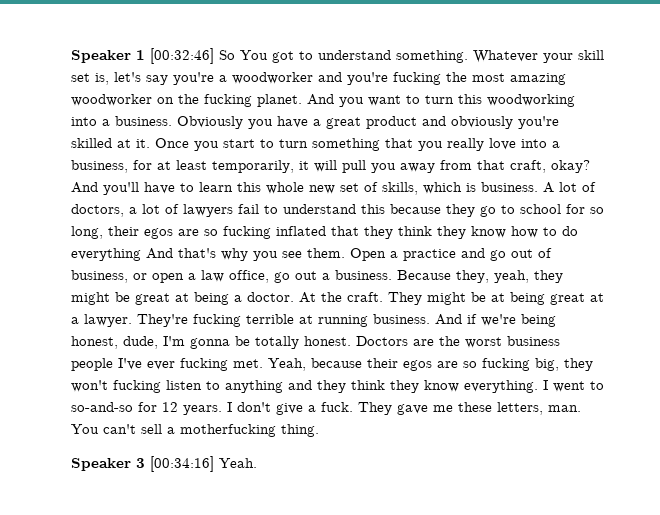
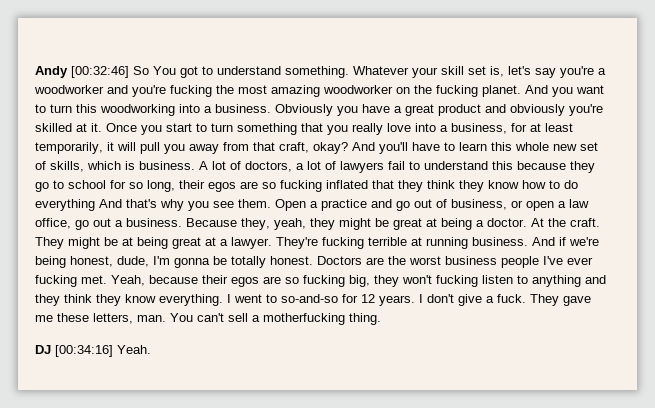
- Speaker 1 [00:32:46] So You got to understand something.
+ Andy [00:32:46] So You got to understand something.
- Speaker 3 [00:34:16] Yeah.
+ DJ [00:34:16] Yeah.

